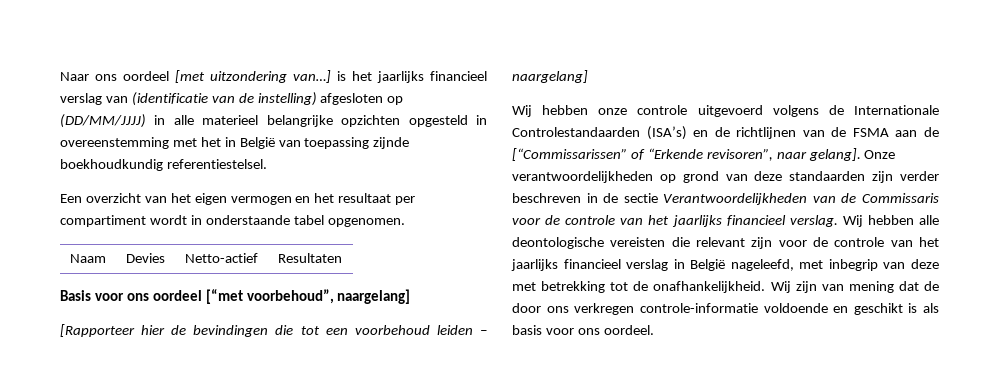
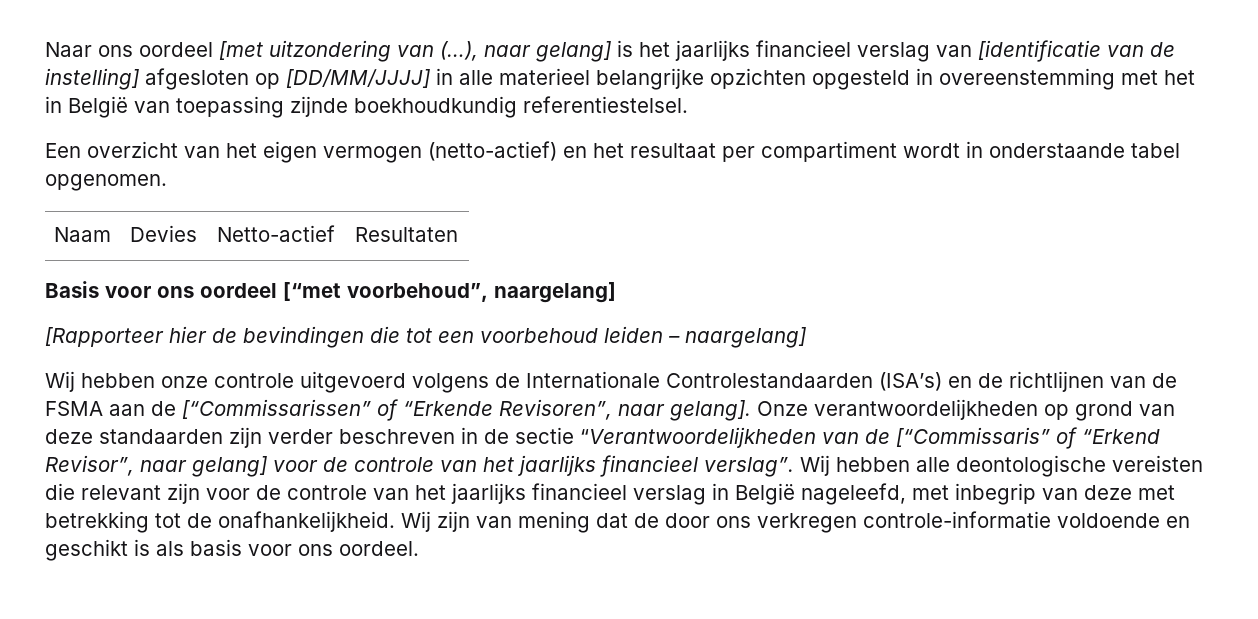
- Naar ons oordeel [met uitzondering van…] is het jaarlijks financieel verslag van (identificatie van de instelling) afgesloten op (DD/MM/JJJJ) in alle materieel belangrijke opzichten opgesteld in overeenstemming met het in België van toepassing zijnde boekhoudkundig referentiestelsel.
+ Naar ons oordeel [met uitzondering van (…), naar gelang] is het jaarlijks financieel verslag van [identificatie van de instelling] afgesloten op [DD/MM/JJJJ] in alle materieel belangrijke opzichten opgesteld in overeenstemming met het in België van toepassing zijnde boekhoudkundig referentiestelsel.
- Een overzicht van het eigen vermogen en het resultaat per compartiment wordt in onderstaande tabel opgenomen.
+ Een overzicht van het eigen vermogen (netto-actief) en het resultaat per compartiment wordt in onderstaande tabel opgenomen.
- Wij hebben onze controle uitgevoerd volgens de Internationale Controlestandaarden (ISA’s) en de richtlijnen van de FSMA aan de [“Commissarissen” of “Erkende revisoren”, naar gelang].
+ Wij hebben onze controle uitgevoerd volgens de Internationale Controlestandaarden (ISA’s) en de richtlijnen van de FSMA aan de [“Commissarissen” of “Erkende Revisoren”, naar gelang].
- Onze verantwoordelijkheden op grond van deze standaarden zijn verder beschreven in de sectie Verantwoordelijkheden van de Commissaris voor de controle van het jaarlijks financieel verslag.
+ Onze verantwoordelijkheden op grond van deze standaarden zijn verder beschreven in de sectie “Verantwoordelijkheden van de [“Commissaris” of “Erkend Revisor”, naar gelang] voor de controle van het jaarlijks financieel verslag”.

